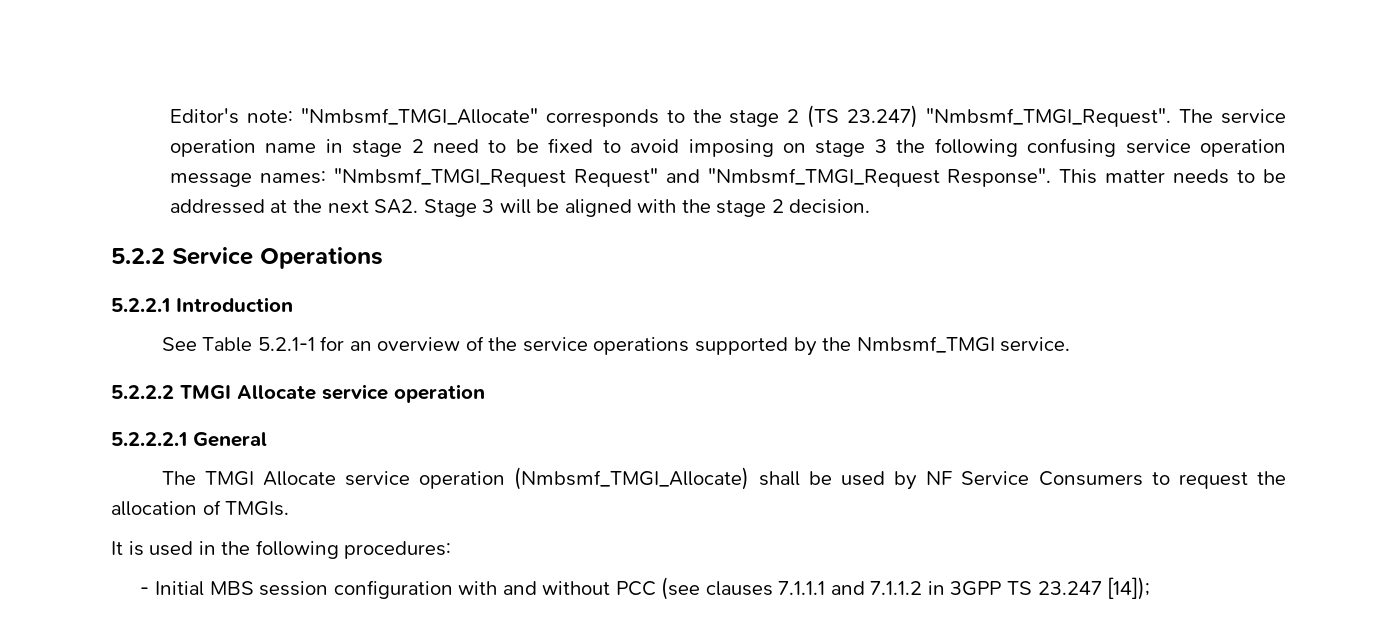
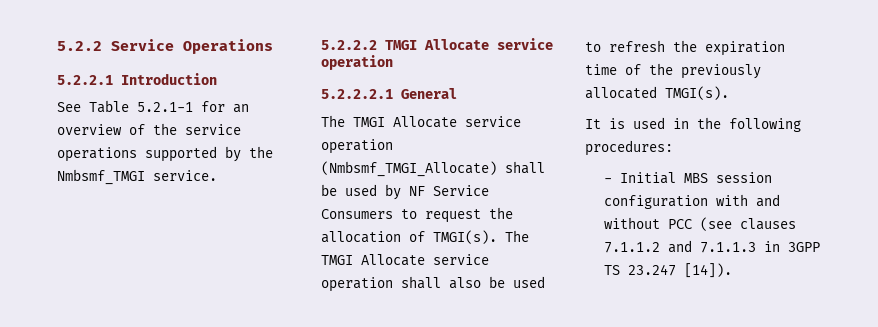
- Editor's note: "Nmbsmf_TMGI_Allocate" corresponds to the stage 2 (TS 23.247) "Nmbsmf_TMGI_Request". The service operation name in stage 2 need to be fixed to avoid imposing on stage 3 the following confusing service operation message names: "Nmbsmf_TMGI_Request Request" and "Nmbsmf_TMGI_Request Response". This matter needs to be addressed at the next SA2. Stage 3 will be aligned with the stage 2 decision.
- The TMGI Allocate service operation (Nmbsmf_TMGI_Allocate) shall be used by NF Service Consumers to request the allocation of TMGIs.
+ The TMGI Allocate service operation (Nmbsmf_TMGI_Allocate) shall be used by NF Service Consumers to request the allocation of TMGI(s). The TMGI Allocate service operation shall also be used to refresh the expiration time of the previously allocated TMGI(s).
- - Initial MBS session configuration with and without PCC (see clauses 7.1.1.1 and 7.1.1.2 in 3GPP TS 23.247 [14]);
+ - Initial MBS session configuration with and without PCC (see clauses 7.1.1.2 and 7.1.1.3 in 3GPP TS 23.247 [14]).

